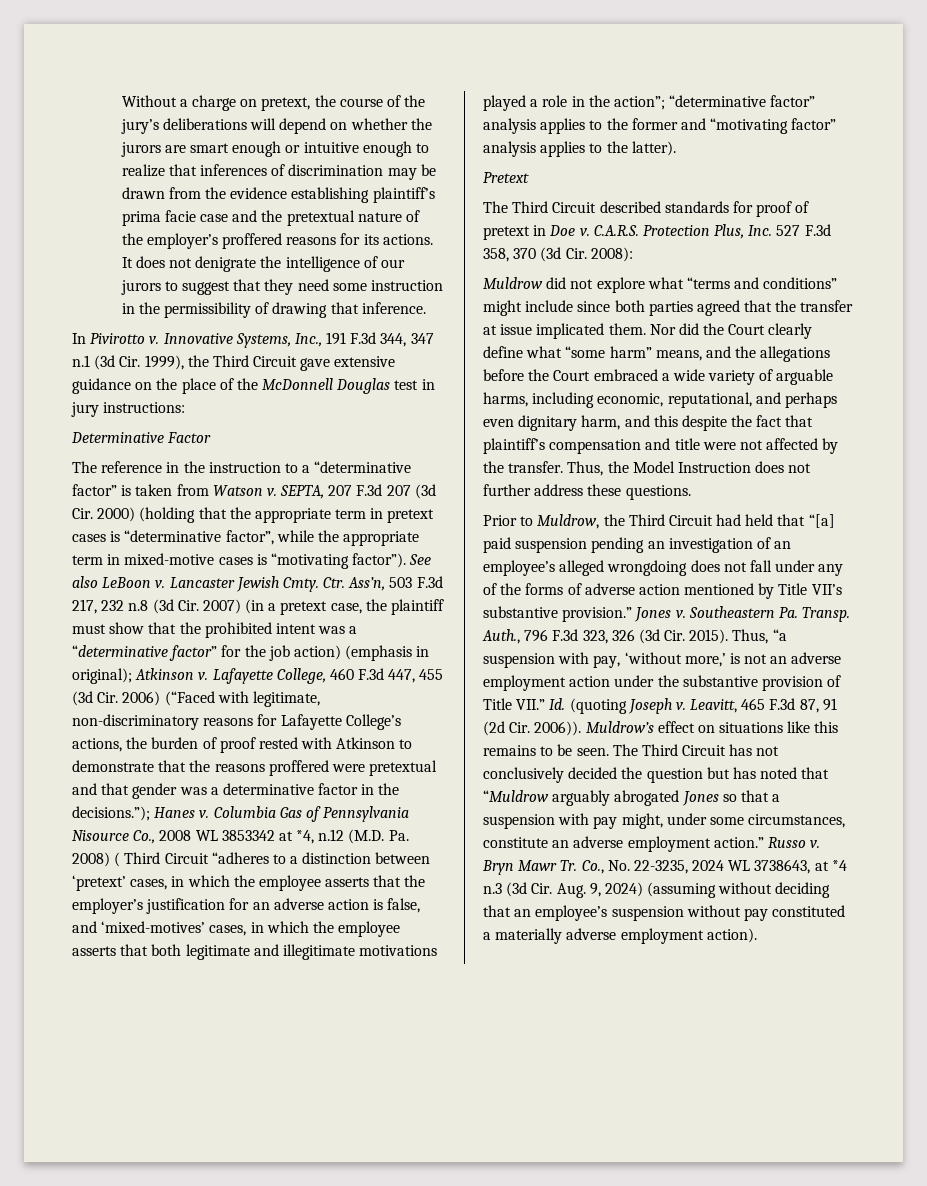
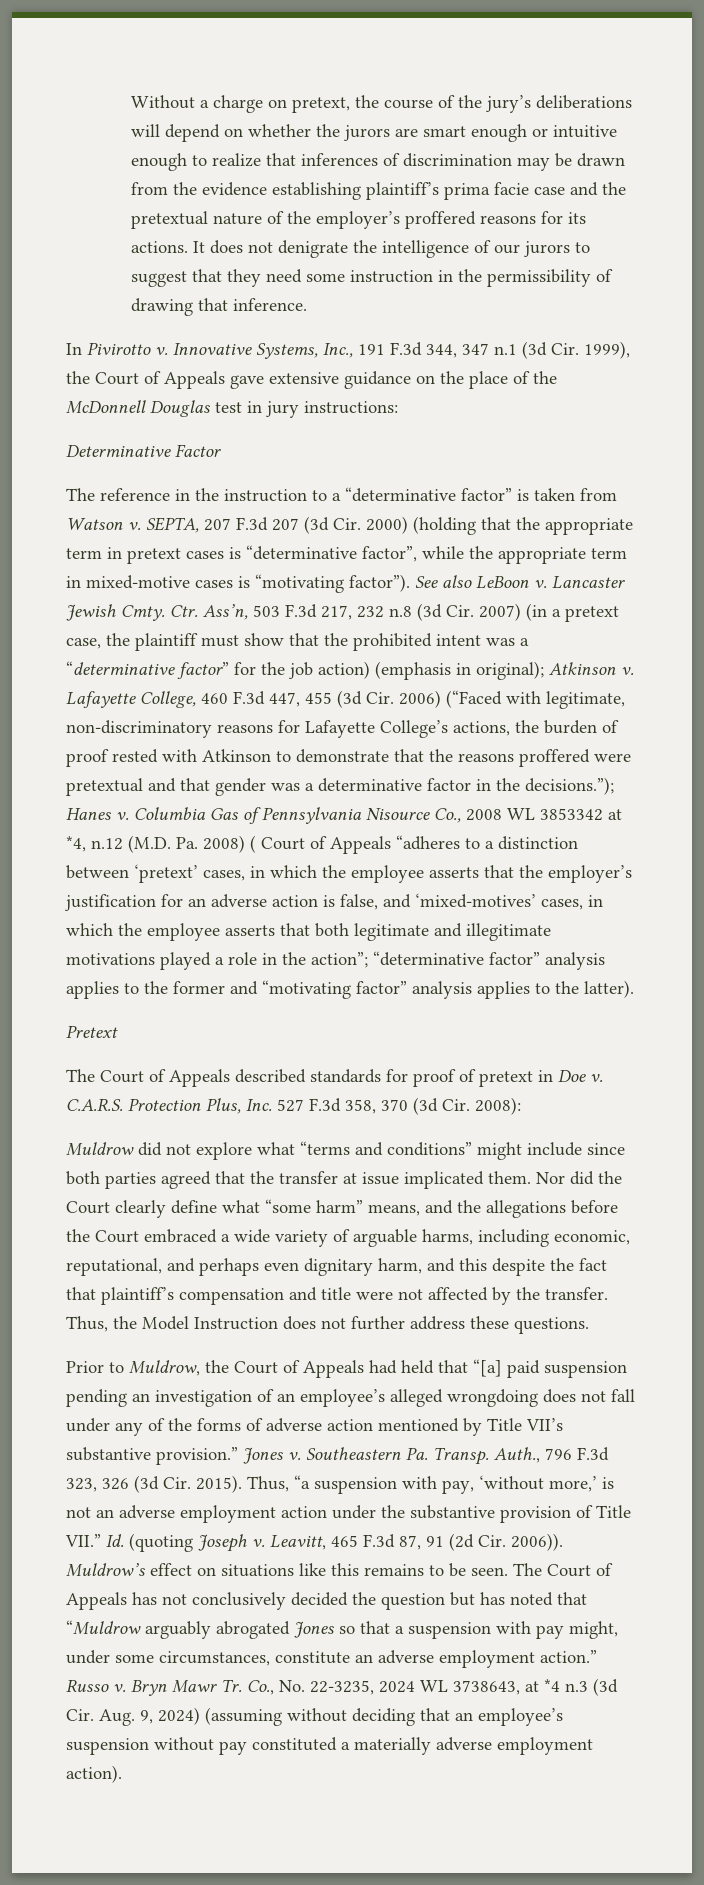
- Innovative Systems, Inc., 191 F.3d 344, 347 n.1 (3d Cir. 1999), the Third Circuit gave extensive guidance on the place of the McDonnell Douglas test in jury instructions:
+ Innovative Systems, Inc., 191 F.3d 344, 347 n.1 (3d Cir. 1999), the Court of Appeals gave extensive guidance on the place of the McDonnell Douglas test in jury instructions:
- Columbia Gas of Pennsylvania Nisource Co., 2008 WL 3853342 at *4, n.12 (M.D. Pa. 2008) ( Third Circuit “adheres to a distinction between ‘pretext’ cases, in which the employee asserts that the employer’s justification for an adverse action is false, and ‘mixed-motives’ cases, in which the employee asserts that both legitimate and illegitimate motivations played a role in the action”;
+ Columbia Gas of Pennsylvania Nisource Co., 2008 WL 3853342 at *4, n.12 (M.D. Pa. 2008) ( Court of Appeals “adheres to a distinction between ‘pretext’ cases, in which the employee asserts that the employer’s justification for an adverse action is false, and ‘mixed-motives’ cases, in which the employee asserts that both legitimate and illegitimate motivations played a role in the action”;
- The Third Circuit described standards for proof of pretext in Doe v.
+ The Court of Appeals described standards for proof of pretext in Doe v.
- Prior to Muldrow, the Third Circuit had held that “[a] paid suspension pending an investigation of an employee’s alleged wrongdoing does not fall under any of the forms of adverse action mentioned by Title VII’s substantive provision.”
+ Prior to Muldrow, the Court of Appeals had held that “[a] paid suspension pending an investigation of an employee’s alleged wrongdoing does not fall under any of the forms of adverse action mentioned by Title VII’s substantive provision.”
- The Third Circuit has not conclusively decided the question but has noted that “Muldrow arguably abrogated Jones so that a suspension with pay might, under some circumstances, constitute an adverse employment action.”
+ The Court of Appeals has not conclusively decided the question but has noted that “Muldrow arguably abrogated Jones so that a suspension with pay might, under some circumstances, constitute an adverse employment action.”

